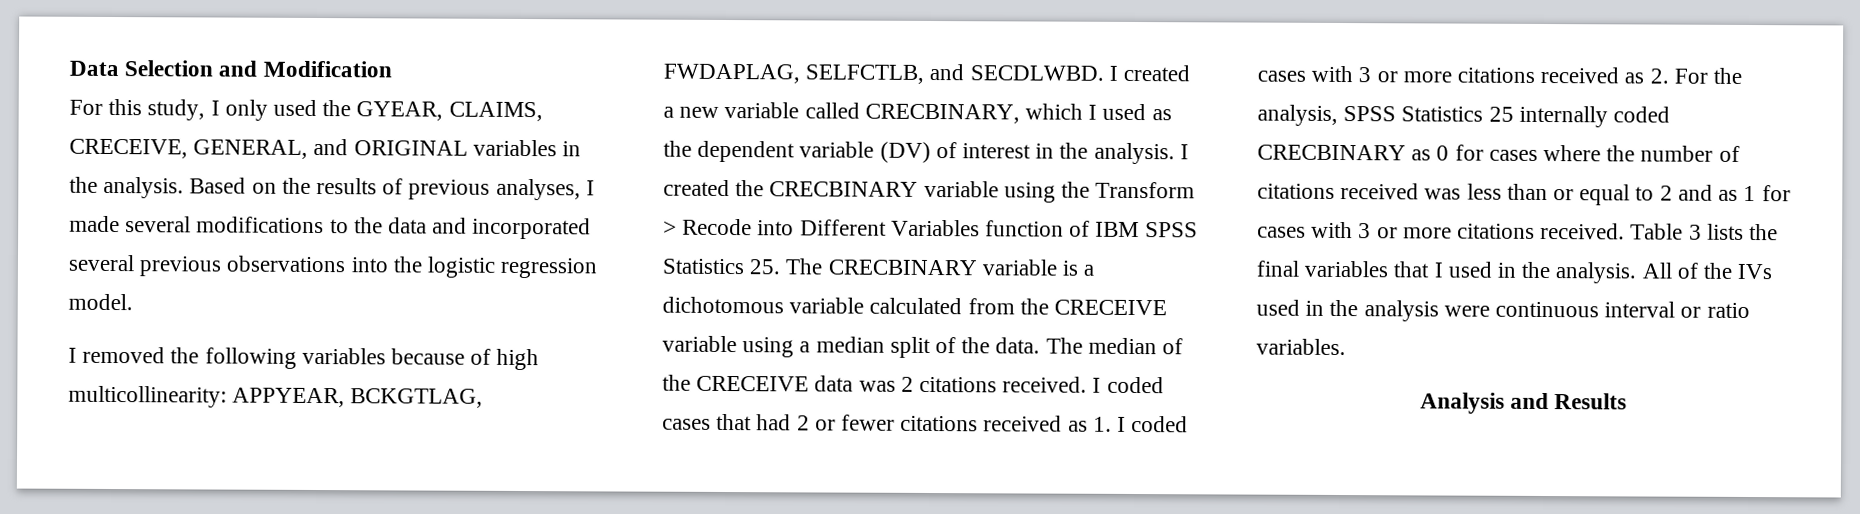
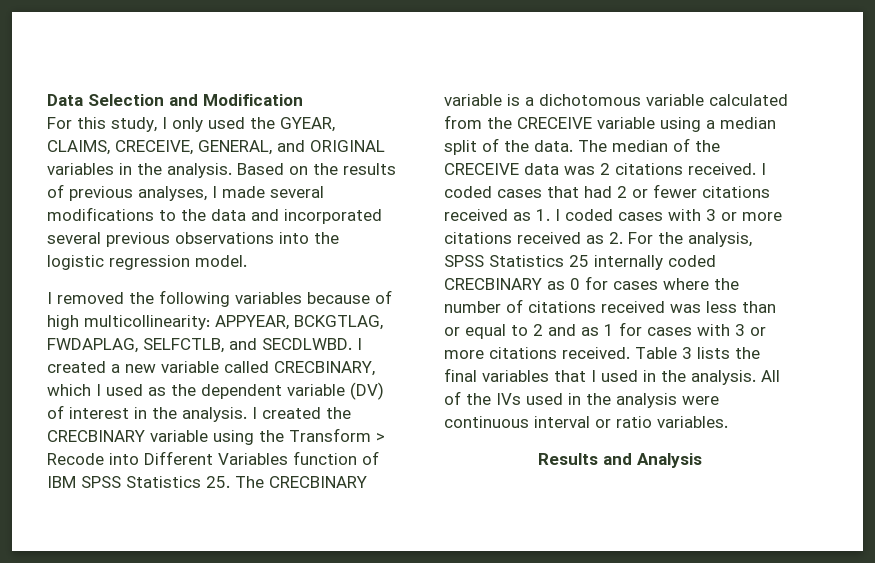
- Analysis and Results
+ Results and Analysis

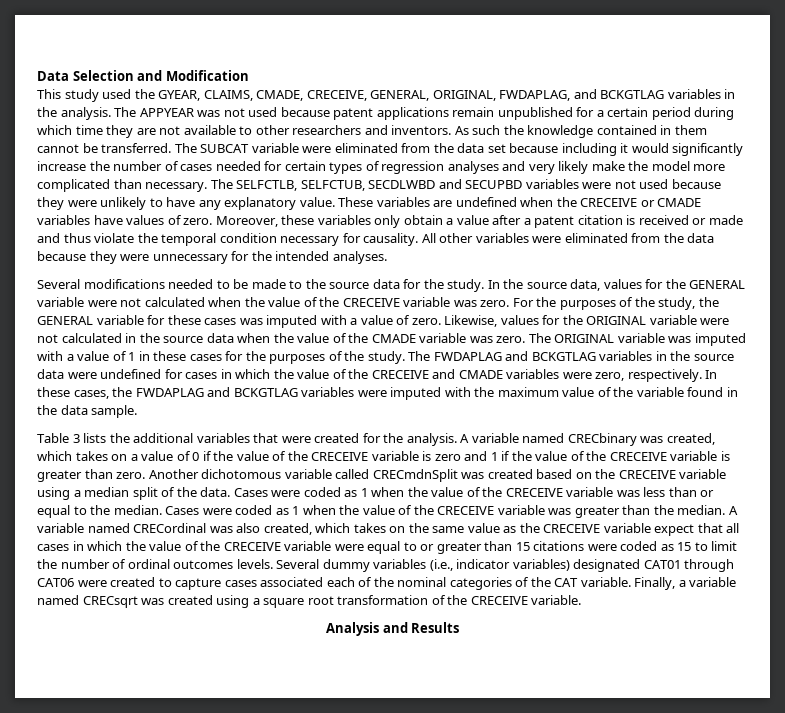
- For this study, I only used the GYEAR, CLAIMS, CRECEIVE, GENERAL, and ORIGINAL variables in the analysis. Based on the results of previous analyses, I made several modifications to the data and incorporated several previous observations into the logistic regression model.
- I removed the following variables because of high multicollinearity: APPYEAR, BCKGTLAG, FWDAPLAG, SELFCTLB, and SECDLWBD. I created a new variable called CRECBINARY, which I used as the dependent variable (DV) of interest in the analysis. I created the CRECBINARY variable using the Transform > Recode into Different Variables function of IBM SPSS Statistics 25. The CRECBINARY variable is a dichotomous variable calculated from the CRECEIVE variable using a median split of the data.
+ This study used the GYEAR, CLAIMS, CMADE, CRECEIVE, GENERAL, ORIGINAL, FWDAPLAG, and BCKGTLAG variables in the analysis. The APPYEAR was not used because patent applications remain unpublished for a certain period during which time they are not available to other researchers and inventors. As such the knowledge contained in them cannot be transferred. The SUBCAT variable were eliminated from the data set because including it would significantly increase the number of cases needed for certain types of regression analyses and very likely make the model more complicated than necessary. The SELFCTLB, SELFCTUB, SECDLWBD and SECUPBD variables were not used because they were unlikely to have any explanatory value. These variables are undefined when the CRECEIVE or CMADE variables have values of zero. Moreover, these variables only obtain a value after a patent citation is received or made and thus violate the temporal condition necessary for causality. All other variables were eliminated from the data because they were unnecessary for the intended analyses.
+ Several modifications needed to be made to the source data for the study. In the source data, values for the GENERAL variable were not calculated when the value of the CRECEIVE variable was zero. For the purposes of the study, the GENERAL variable for these cases was imputed with a value of zero. Likewise, values for the ORIGINAL variable were not calculated in the source data when the value of the CMADE variable was zero. The ORIGINAL variable was imputed with a value of 1 in these cases for the purposes of the study. The FWDAPLAG and BCKGTLAG variables in the source data were undefined for cases in which the value of the CRECEIVE and CMADE variables were zero, respectively. In these cases, the FWDAPLAG and BCKGTLAG variables were imputed with the maximum value of the variable found in the data sample.
+ Table 3 lists the additional variables that were created for the analysis. A variable named CRECbinary was created, which takes on a value of 0 if the value of the CRECEIVE variable is zero and 1 if the value of the CRECEIVE variable is greater than zero. Another dichotomous variable called CRECmdnSplit was created based on the CRECEIVE variable using a median split of the data.
- The median of the CRECEIVE data was 2 citations received. I coded cases that had 2 or fewer citations received as 1. I coded cases with 3 or more citations received as 2. For the analysis, SPSS Statistics 25 internally coded CRECBINARY as 0 for cases where the number of citations received was less than or equal to 2 and as 1 for cases with 3 or more citations received. Table 3 lists the final variables that I used in the analysis. All of the IVs used in the analysis were continuous interval or ratio variables.
- Results and Analysis
+ Cases were coded as 1 when the value of the CRECEIVE variable was less than or equal to the median. Cases were coded as 1 when the value of the CRECEIVE variable was greater than the median. A variable named CRECordinal was also created, which takes on the same value as the CRECEIVE variable expect that all cases in which the value of the CRECEIVE variable were equal to or greater than 15 citations were coded as 15 to limit the number of ordinal outcomes levels. Several dummy variables (i.e., indicator variables) designated CAT01 through CAT06 were created to capture cases associated each of the nominal categories of the CAT variable. Finally, a variable named CRECsqrt was created using a square root transformation of the CRECEIVE variable.
+ Analysis and Results

